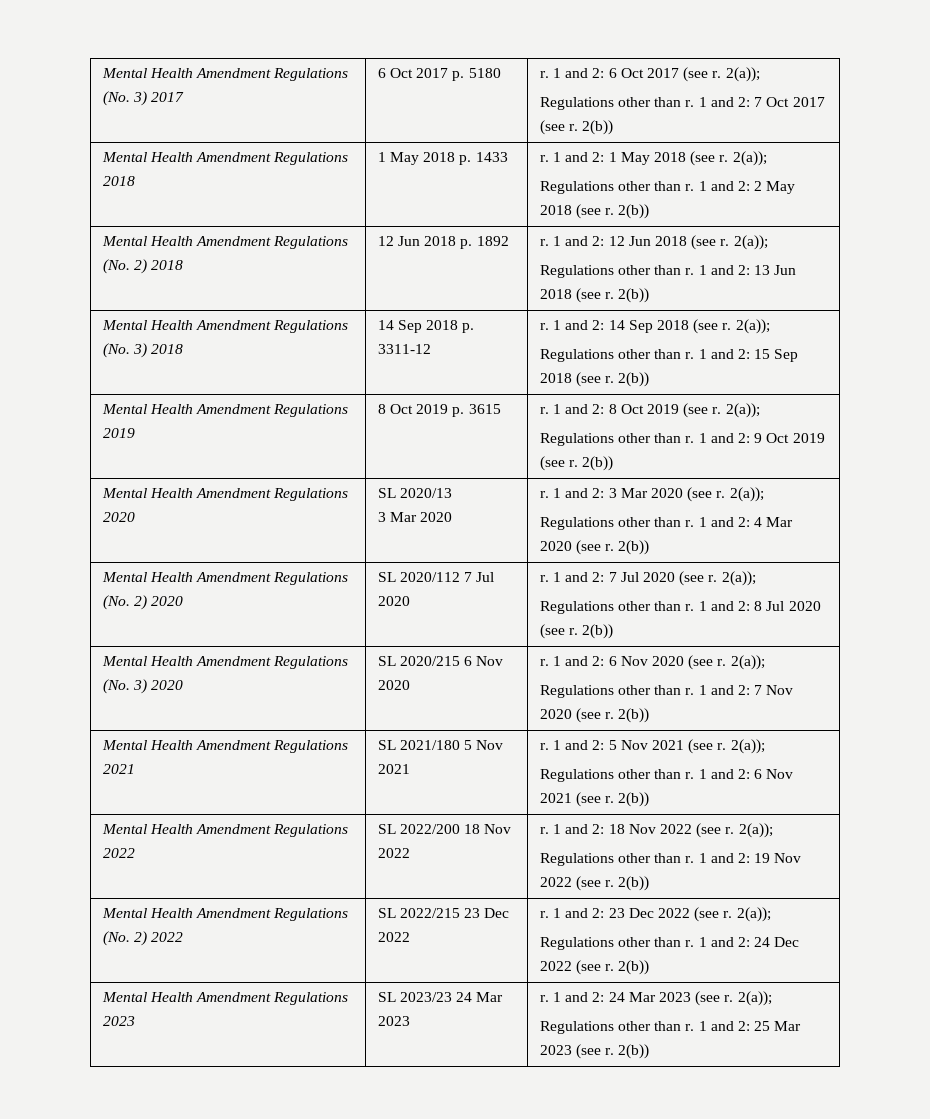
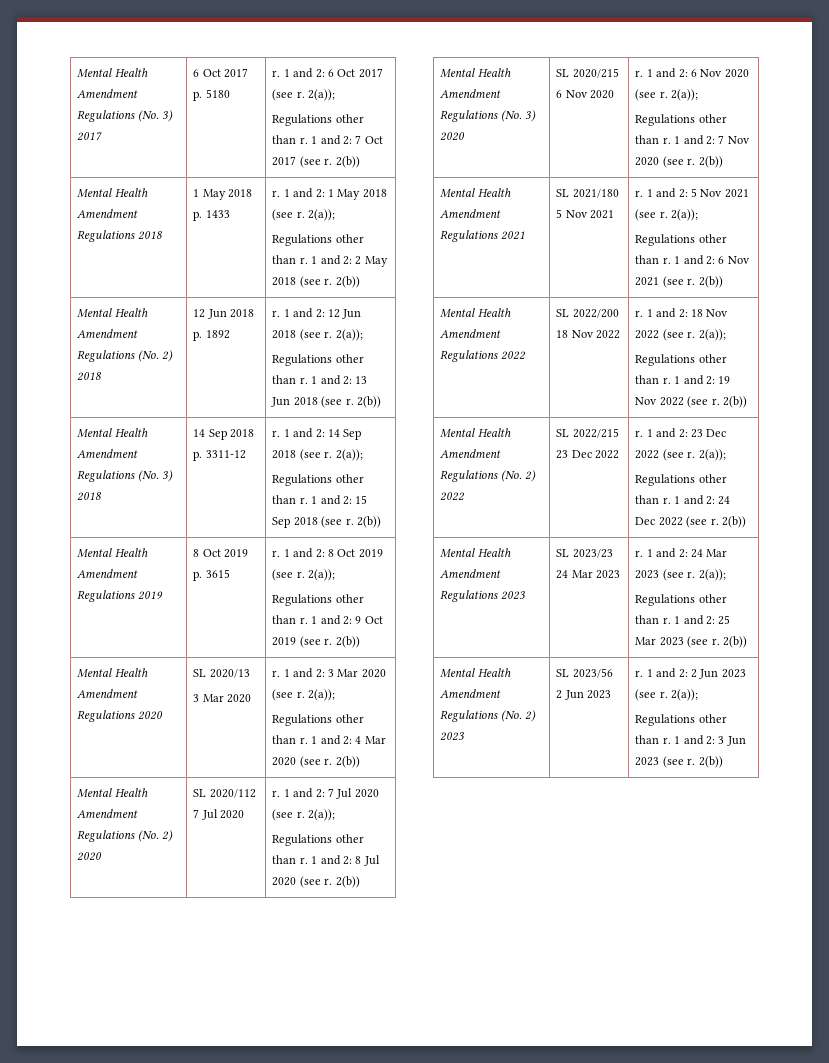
+ Mental Health Amendment Regulations (No. 2) 2023 | SL 2023/56 2 Jun 2023 | r. 1 and 2: 2 Jun 2023 (see r. 2(a));
+ Regulations other than r. 1 and 2: 3 Jun 2023 (see r. 2(b))

